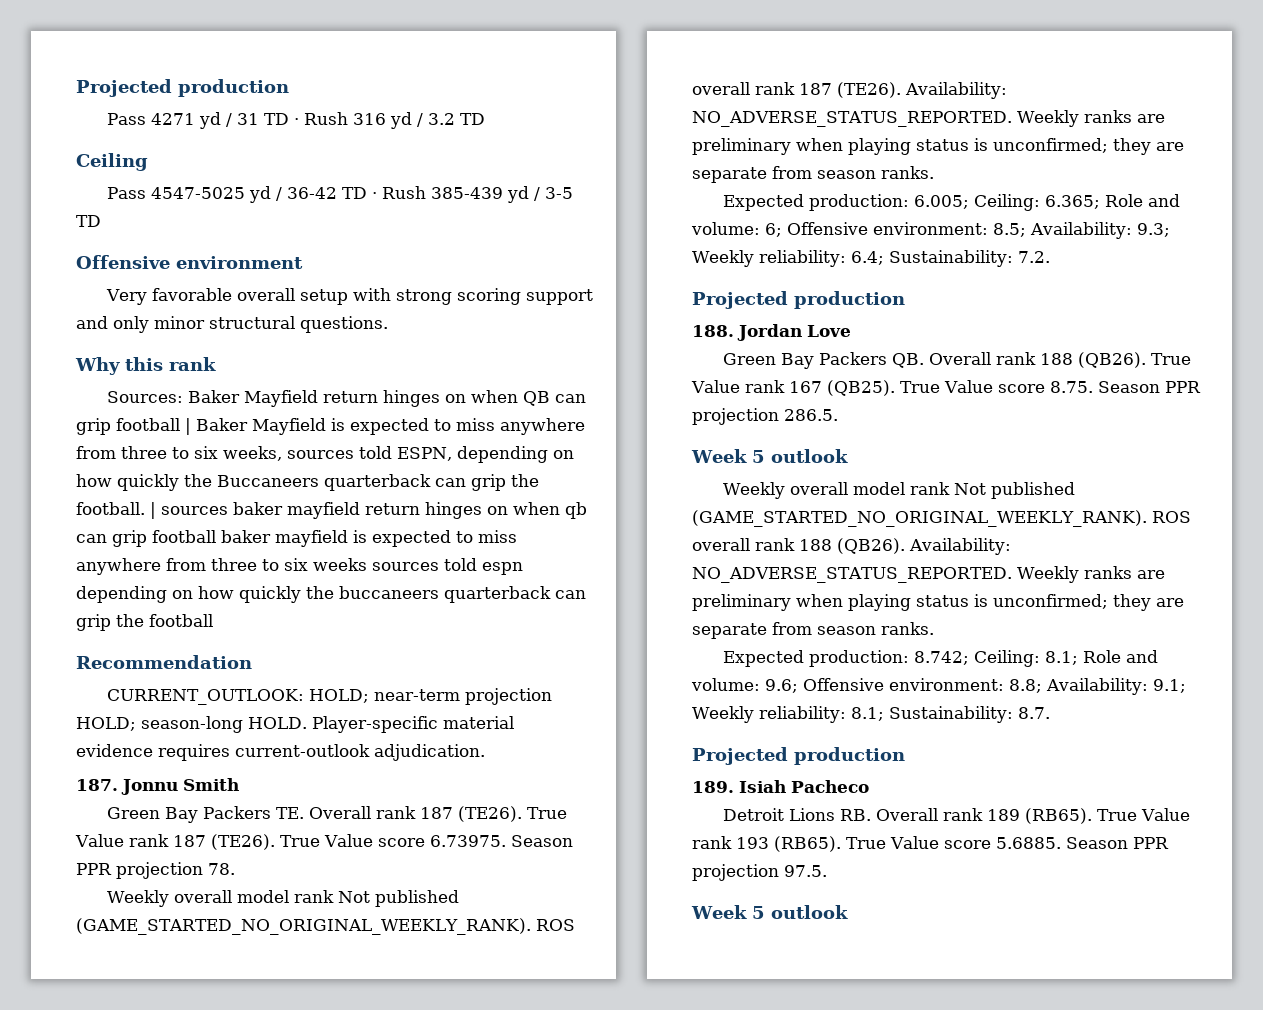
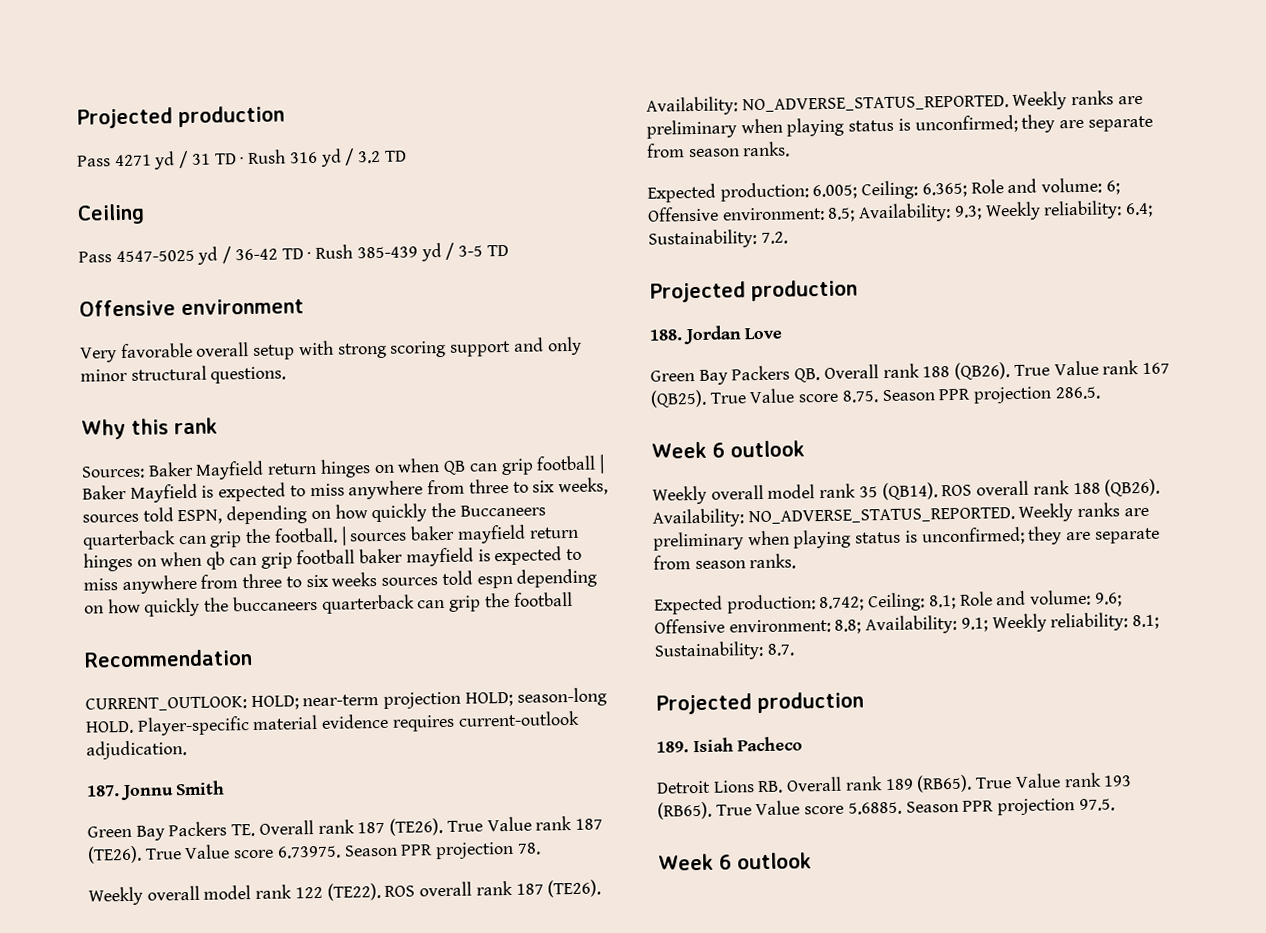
  True Value score 6.73975. Season PPR projection 78.
- Weekly overall model rank Not published (GAME_STARTED_NO_ORIGINAL_WEEKLY_RANK).
+ Weekly overall model rank 122 (TE22).
  True Value score 8.75. Season PPR projection 286.5.
- Week 5 outlook
- Weekly overall model rank Not published (GAME_STARTED_NO_ORIGINAL_WEEKLY_RANK).
+ Week 6 outlook
+ Weekly overall model rank 35 (QB14).
  True Value score 5.6885. Season PPR projection 97.5.
- Week 5 outlook
+ Week 6 outlook

